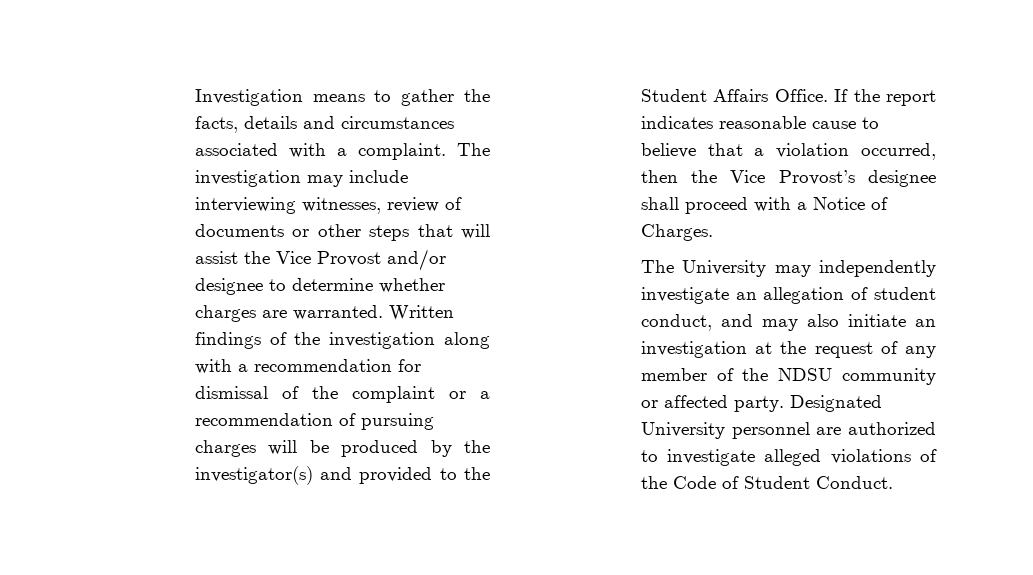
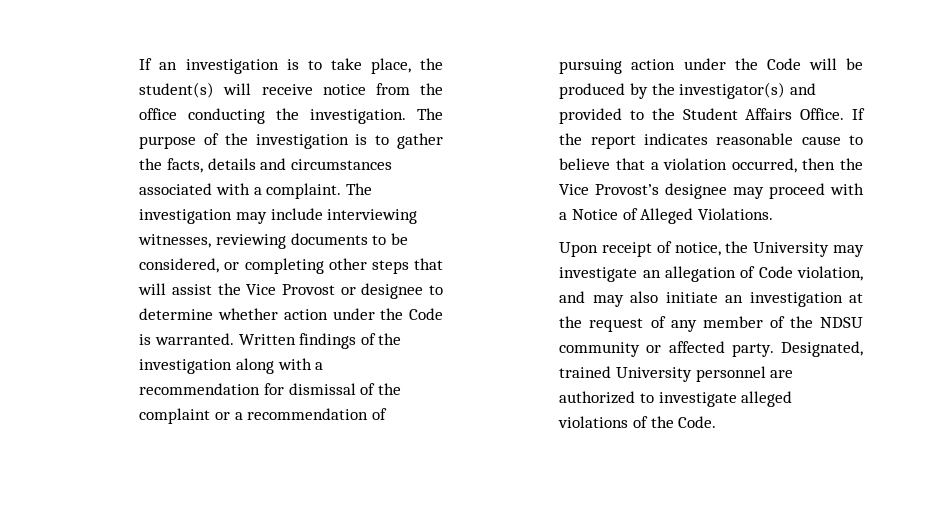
- Investigation means to gather the facts, details and circumstances associated with a complaint.
+ If an investigation is to take place, the student(s) will receive notice from the office conducting the investigation. The purpose of the investigation is to gather the facts, details and circumstances associated with a complaint.
- The investigation may include interviewing witnesses, review of documents or other steps that will assist the Vice Provost and/or designee to determine whether charges are warranted.
+ The investigation may include interviewing witnesses, reviewing documents to be considered, or completing other steps that will assist the Vice Provost or designee to determine whether action under the Code is warranted.
- Written findings of the investigation along with a recommendation for dismissal of the complaint or a recommendation of pursuing charges will be produced by the investigator(s) and provided to the Student Affairs Office.
+ Written findings of the investigation along with a recommendation for dismissal of the complaint or a recommendation of pursuing action under the Code will be produced by the investigator(s) and provided to the Student Affairs Office.
- If the report indicates reasonable cause to believe that a violation occurred, then the Vice Provost’s designee shall proceed with a Notice of Charges.
- The University may independently investigate an allegation of student conduct, and may also initiate an investigation at the request of any member of the NDSU community or affected party.
+ If the report indicates reasonable cause to believe that a violation occurred, then the Vice Provost’s designee may proceed with a Notice of Alleged Violations.
+ Upon receipt of notice, the University may investigate an allegation of Code violation, and may also initiate an investigation at the request of any member of the NDSU community or affected party.
- Designated University personnel are authorized to investigate alleged violations of the Code of Student Conduct.
+ Designated, trained University personnel are authorized to investigate alleged violations of the Code.

